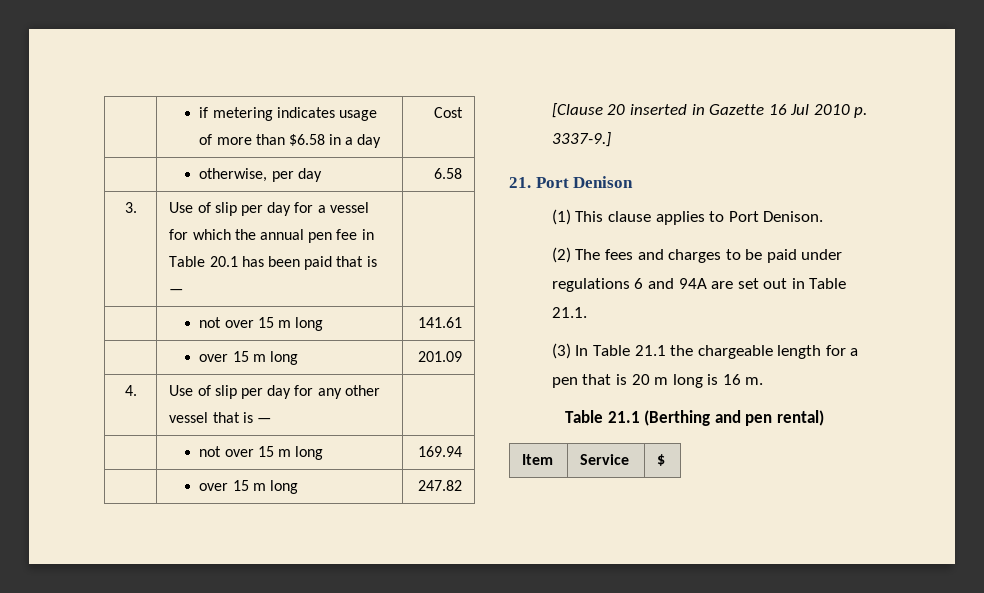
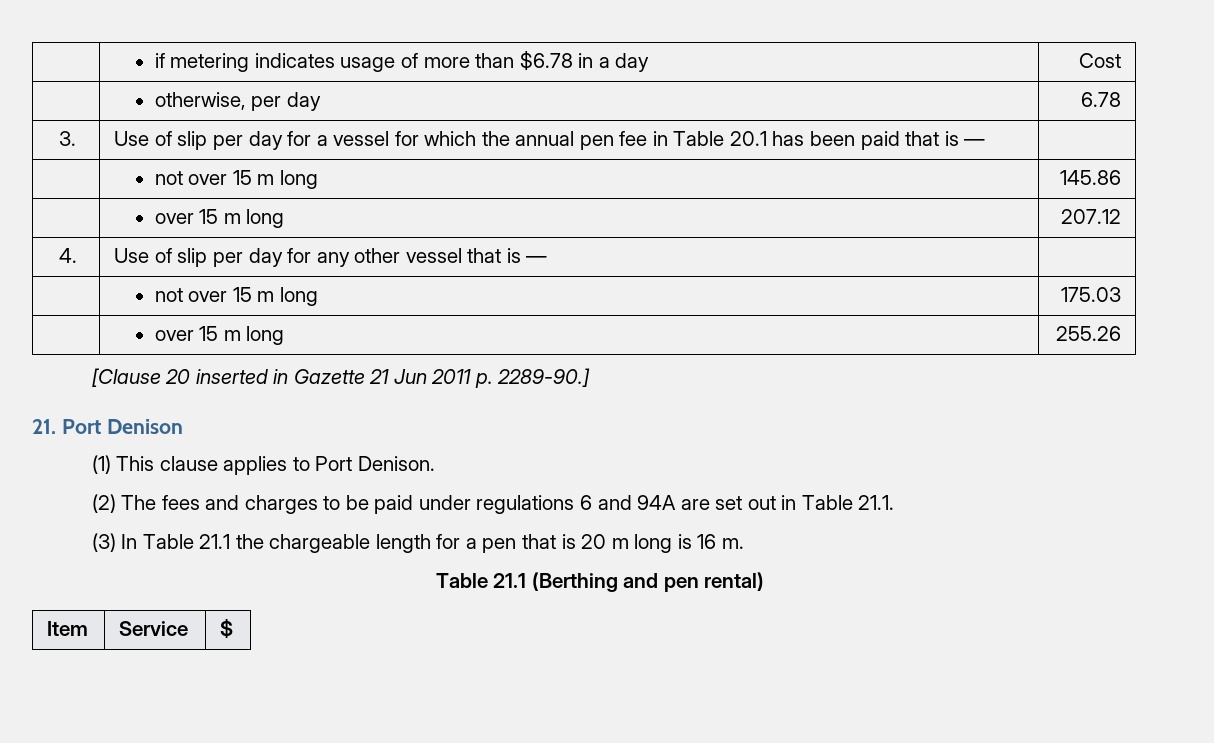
- | if metering indicates usage of more than $6.58 in a day | Cost
+ | if metering indicates usage of more than $6.78 in a day | Cost
- | otherwise, per day | 6.58
+ | otherwise, per day | 6.78
- | not over 15 m long | 141.61
- | over 15 m long | 201.09
+ | not over 15 m long | 145.86
+ | over 15 m long | 207.12
- | not over 15 m long | 169.94
- | over 15 m long | 247.82
+ | not over 15 m long | 175.03
+ | over 15 m long | 255.26
- [Clause 20 inserted in Gazette 16 Jul 2010 p. 3337-9.]
+ [Clause 20 inserted in Gazette 21 Jun 2011 p. 2289-90.]

